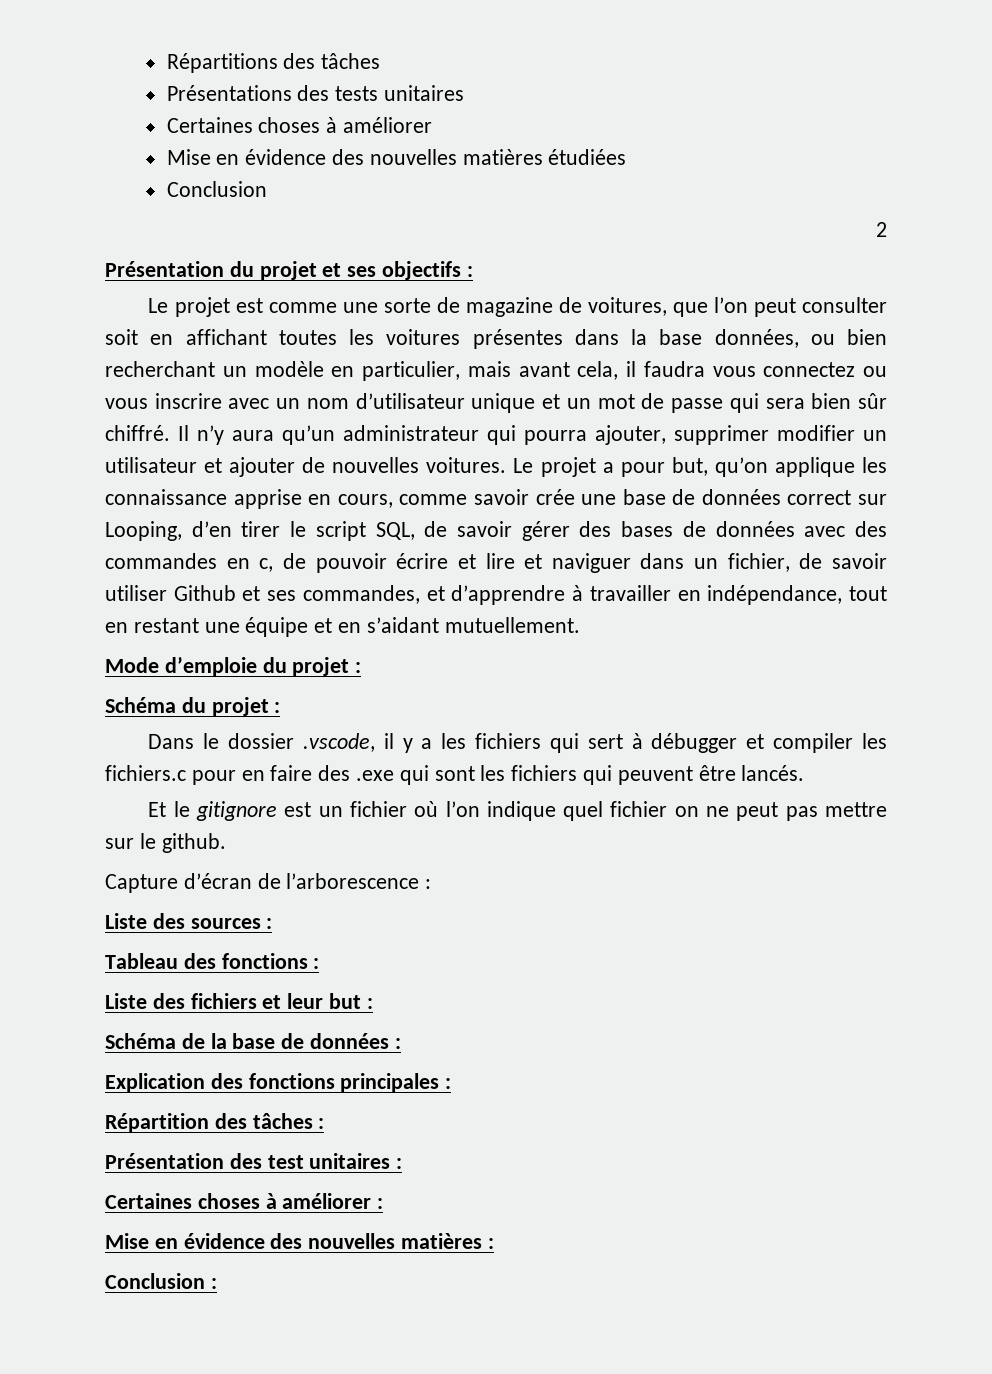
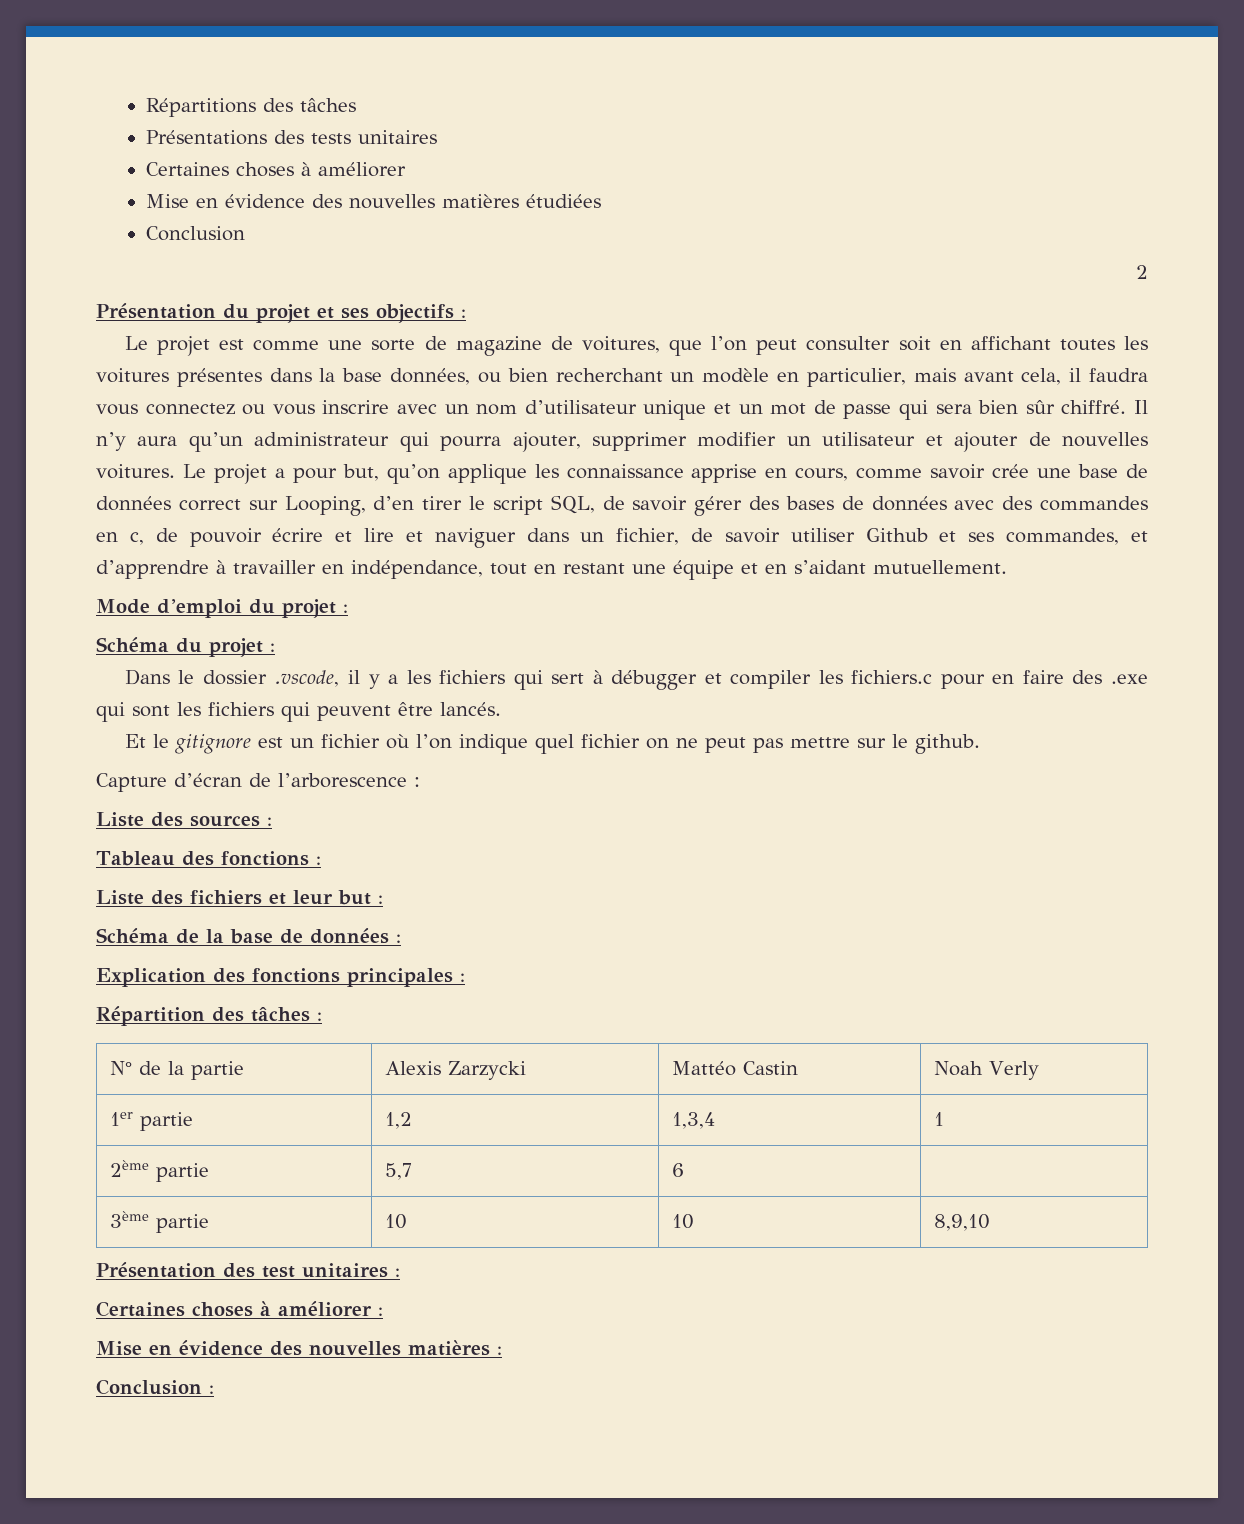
- Mode d’emploie du projet :
+ Mode d’emploi du projet :
+ N° de la partie | Alexis Zarzycki | Mattéo Castin | Noah Verly
+ 1er partie | 1,2 | 1,3,4 | 1
+ 2ème partie | 5,7 | 6 |
+ 3ème partie | 10 | 10 | 8,9,10

